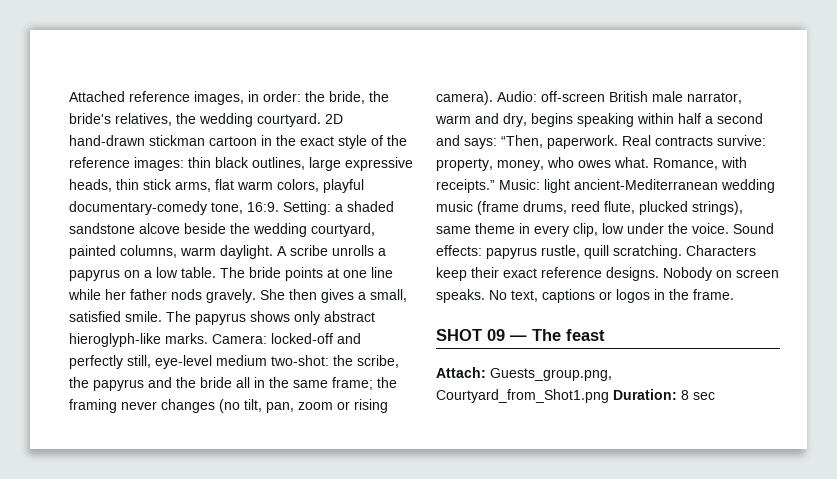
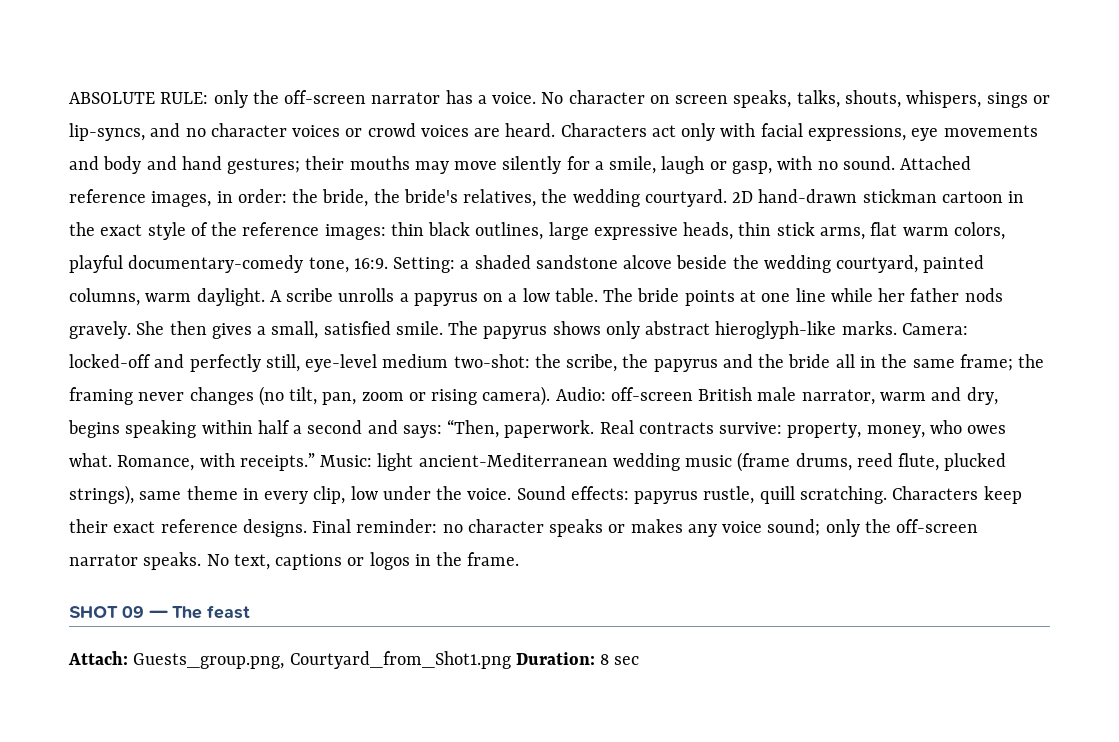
+ ABSOLUTE RULE: only the off-screen narrator has a voice. No character on screen speaks, talks, shouts, whispers, sings or lip-syncs, and no character voices or crowd voices are heard. Characters act only with facial expressions, eye movements and body and hand gestures; their mouths may move silently for a smile, laugh or gasp, with no sound.
- Nobody on screen speaks.
+ Final reminder: no character speaks or makes any voice sound; only the off-screen narrator speaks.

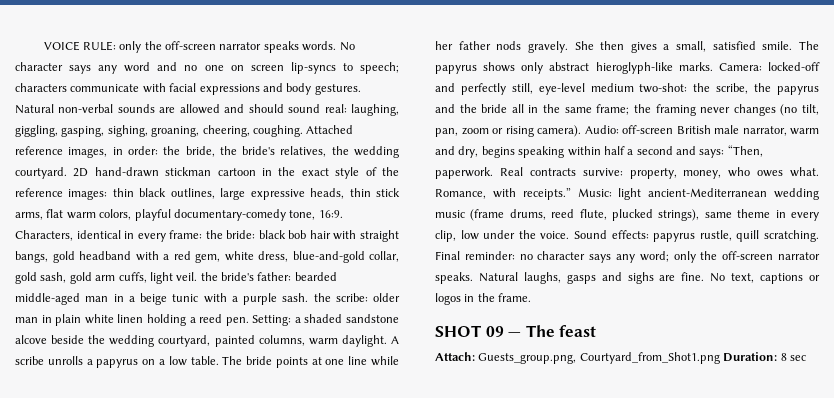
- ABSOLUTE RULE: only the off-screen narrator has a voice. No character on screen speaks, talks, shouts, whispers, sings or lip-syncs, and no character voices or crowd voices are heard. Characters act only with facial expressions, eye movements and body and hand gestures; their mouths may move silently for a smile, laugh or gasp, with no sound.
+ VOICE RULE: only the off-screen narrator speaks words. No character says any word and no one on screen lip-syncs to speech; characters communicate with facial expressions and body gestures. Natural non-verbal sounds are allowed and should sound real: laughing, giggling, gasping, sighing, groaning, cheering, coughing.
+ Characters, identical in every frame: the bride: black bob hair with straight bangs, gold headband with a red gem, white dress, blue-and-gold collar, gold sash, gold arm cuffs, light veil. the bride's father: bearded middle-aged man in a beige tunic with a purple sash. the scribe: older man in plain white linen holding a reed pen.
- Characters keep their exact reference designs. Final reminder: no character speaks or makes any voice sound; only the off-screen narrator speaks.
+ Final reminder: no character says any word; only the off-screen narrator speaks.
+ Natural laughs, gasps and sighs are fine.

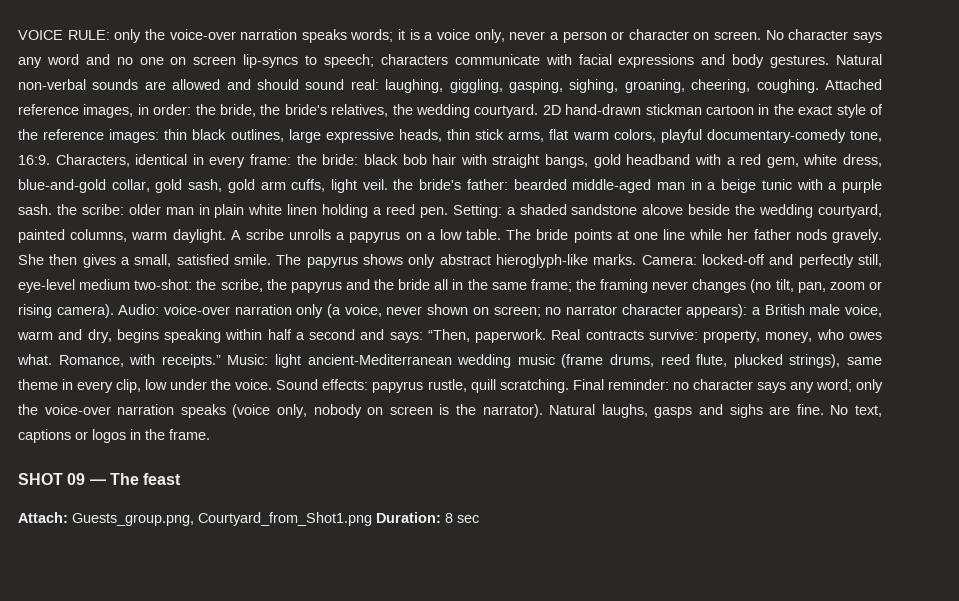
- VOICE RULE: only the off-screen narrator speaks words.
+ VOICE RULE: only the voice-over narration speaks words; it is a voice only, never a person or character on screen.
- Audio: off-screen British male narrator, warm and dry, begins speaking within half a second and says: “Then, paperwork.
+ Audio: voice-over narration only (a voice, never shown on screen; no narrator character appears): a British male voice, warm and dry, begins speaking within half a second and says: “Then, paperwork.
- Final reminder: no character says any word; only the off-screen narrator speaks.
+ Final reminder: no character says any word; only the voice-over narration speaks (voice only, nobody on screen is the narrator).

